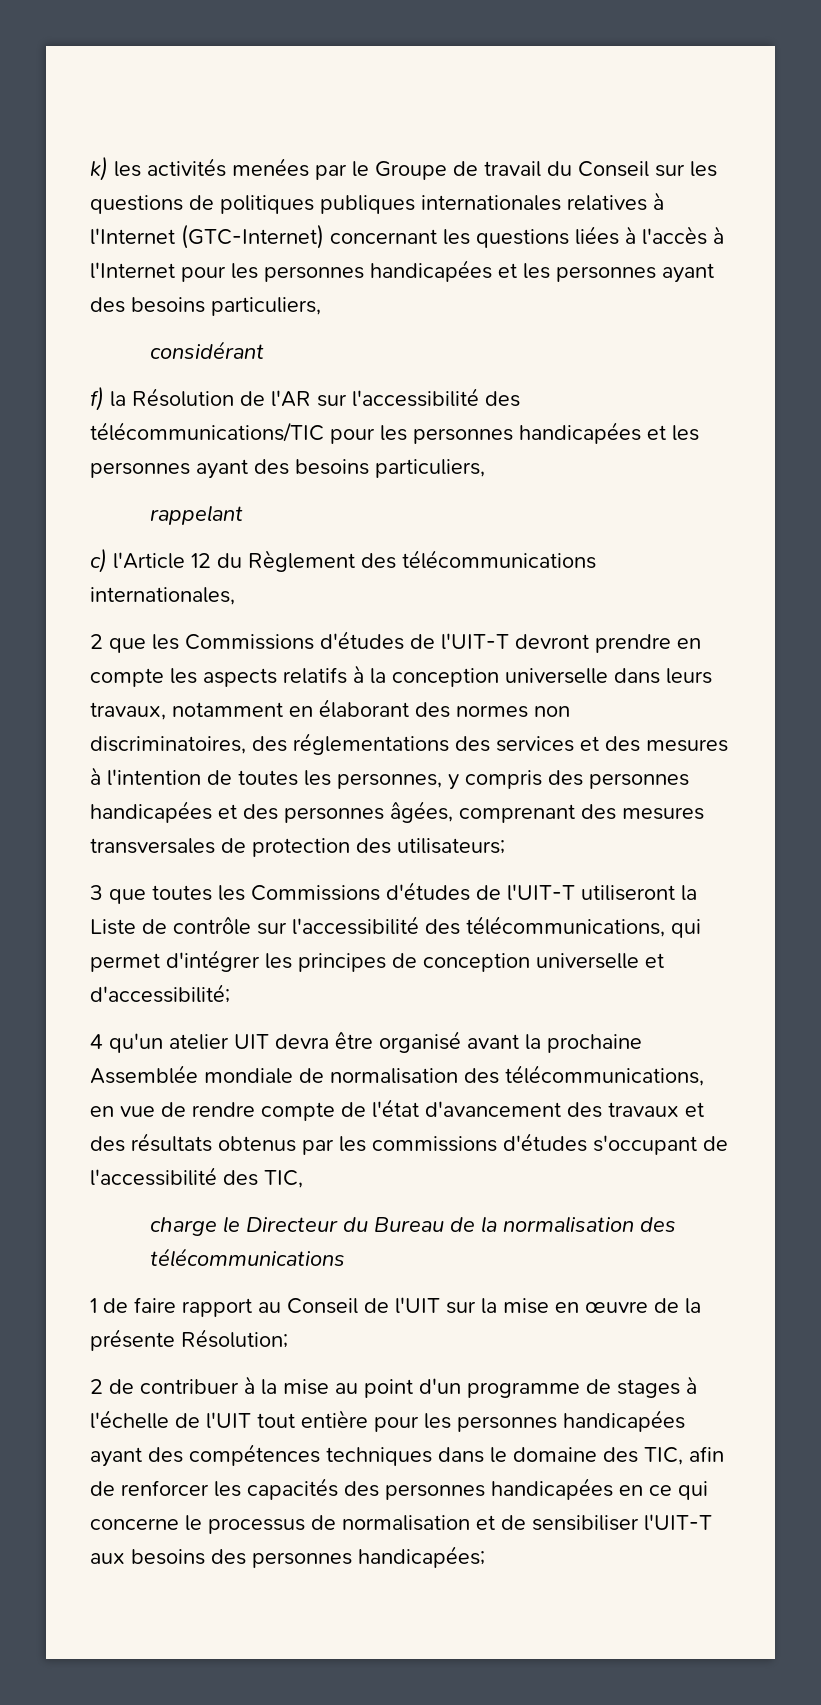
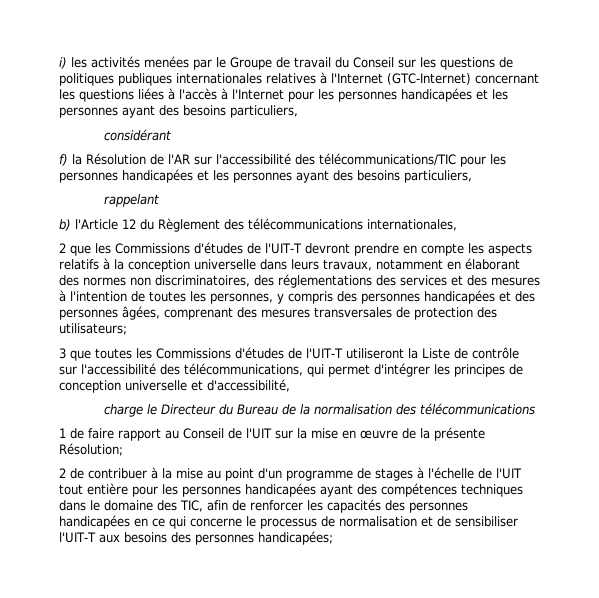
- k) les activités menées par le Groupe de travail du Conseil sur les questions de politiques publiques internationales relatives à l'Internet (GTC-Internet) concernant les questions liées à l'accès à l'Internet pour les personnes handicapées et les personnes ayant des besoins particuliers,
+ i) les activités menées par le Groupe de travail du Conseil sur les questions de politiques publiques internationales relatives à l'Internet (GTC-Internet) concernant les questions liées à l'accès à l'Internet pour les personnes handicapées et les personnes ayant des besoins particuliers,
- c) l'Article 12 du Règlement des télécommunications internationales,
+ b) l'Article 12 du Règlement des télécommunications internationales,
- 3 que toutes les Commissions d'études de l'UIT-T utiliseront la Liste de contrôle sur l'accessibilité des télécommunications, qui permet d'intégrer les principes de conception universelle et d'accessibilité;
- 4 qu'un atelier UIT devra être organisé avant la prochaine Assemblée mondiale de normalisation des télécommunications, en vue de rendre compte de l'état d'avancement des travaux et des résultats obtenus par les commissions d'études s'occupant de l'accessibilité des TIC,
+ 3 que toutes les Commissions d'études de l'UIT-T utiliseront la Liste de contrôle sur l'accessibilité des télécommunications, qui permet d'intégrer les principes de conception universelle et d'accessibilité,

